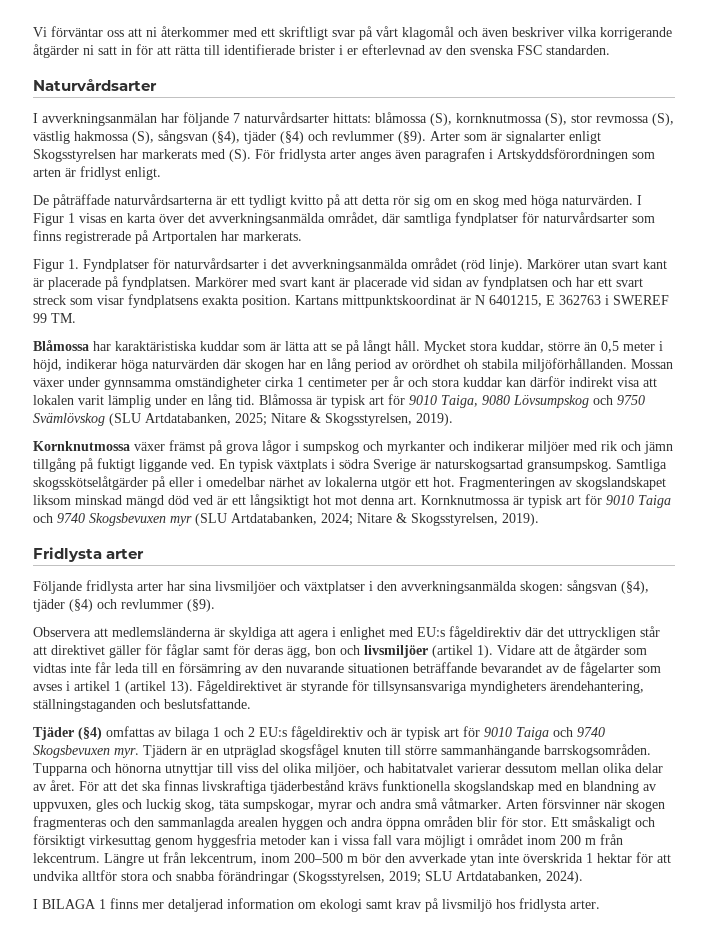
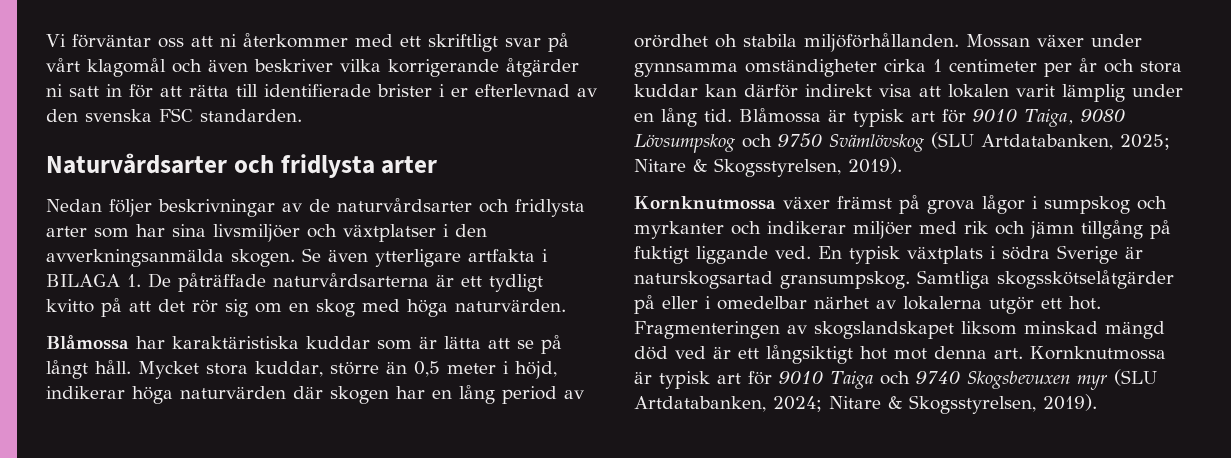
- Naturvårdsarter
- I avverkningsanmälan har följande 7 naturvårdsarter hittats: blåmossa (S), kornknutmossa (S), stor revmossa (S), västlig hakmossa (S), sångsvan (§4), tjäder (§4) och revlummer (§9). Arter som är signalarter enligt Skogsstyrelsen har markerats med (S). För fridlysta arter anges även paragrafen i Artskyddsförordningen som arten är fridlyst enligt.
- De påträffade naturvårdsarterna är ett tydligt kvitto på att detta rör sig om en skog med höga naturvärden. I Figur 1 visas en karta över det avverkningsanmälda området, där samtliga fyndplatser för naturvårdsarter som finns registrerade på Artportalen har markerats.
- Figur 1. Fyndplatser för naturvårdsarter i det avverkningsanmälda området (röd linje). Markörer utan svart kant är placerade på fyndplatsen. Markörer med svart kant är placerade vid sidan av fyndplatsen och har ett svart streck som visar fyndplatsens exakta position. Kartans mittpunktskoordinat är N 6401215, E 362763 i SWEREF 99 TM.
+ Naturvårdsarter och fridlysta arter
+ Nedan följer beskrivningar av de naturvårdsarter och fridlysta arter som har sina livsmiljöer och växtplatser i den avverkningsanmälda skogen. Se även ytterligare artfakta i BILAGA 1. De påträffade naturvårdsarterna är ett tydligt kvitto på att det rör sig om en skog med höga naturvärden.
- Fridlysta arter
- Följande fridlysta arter har sina livsmiljöer och växtplatser i den avverkningsanmälda skogen: sångsvan (§4), tjäder (§4) och revlummer (§9).
- Observera att medlemsländerna är skyldiga att agera i enlighet med EU:s fågeldirektiv där det uttryckligen står att direktivet gäller för fåglar samt för deras ägg, bon och livsmiljöer (artikel 1). Vidare att de åtgärder som vidtas inte får leda till en försämring av den nuvarande situationen beträffande bevarandet av de fågelarter som avses i artikel 1 (artikel 13). Fågeldirektivet är styrande för tillsynsansvariga myndigheters ärendehantering, ställningstaganden och beslutsfattande.
- Tjäder (§4) omfattas av bilaga 1 och 2 EU:s fågeldirektiv och är typisk art för 9010 Taiga och 9740 Skogsbevuxen myr. Tjädern är en utpräglad skogsfågel knuten till större sammanhängande barrskogsområden. Tupparna och hönorna utnyttjar till viss del olika miljöer, och habitatvalet varierar dessutom mellan olika delar av året. För att det ska finnas livskraftiga tjäderbestånd krävs funktionella skogslandskap med en blandning av uppvuxen, gles och luckig skog, täta sumpskogar, myrar och andra små våtmarker. Arten försvinner när skogen fragmenteras och den sammanlagda arealen hyggen och andra öppna områden blir för stor. Ett småskaligt och försiktigt virkesuttag genom hyggesfria metoder kan i vissa fall vara möjligt i området inom 200 m från lekcentrum. Längre ut från lekcentrum, inom 200–500 m bör den avverkade ytan inte överskrida 1 hektar för att undvika alltför stora och snabba förändringar (Skogsstyrelsen, 2019; SLU Artdatabanken, 2024).
- I BILAGA 1 finns mer detaljerad information om ekologi samt krav på livsmiljö hos fridlysta arter.

